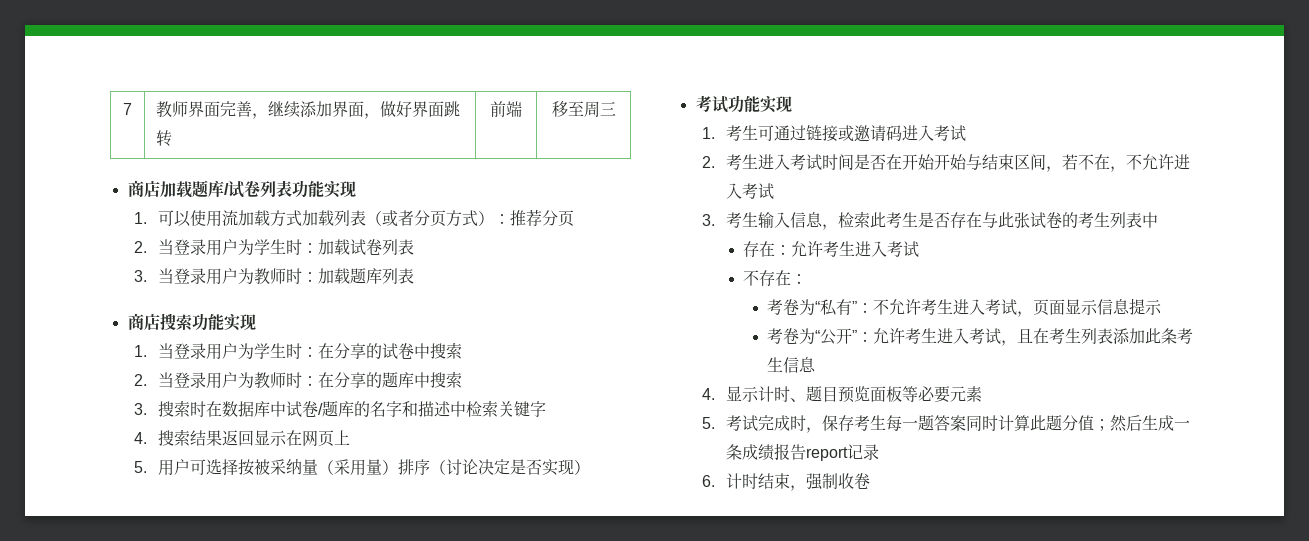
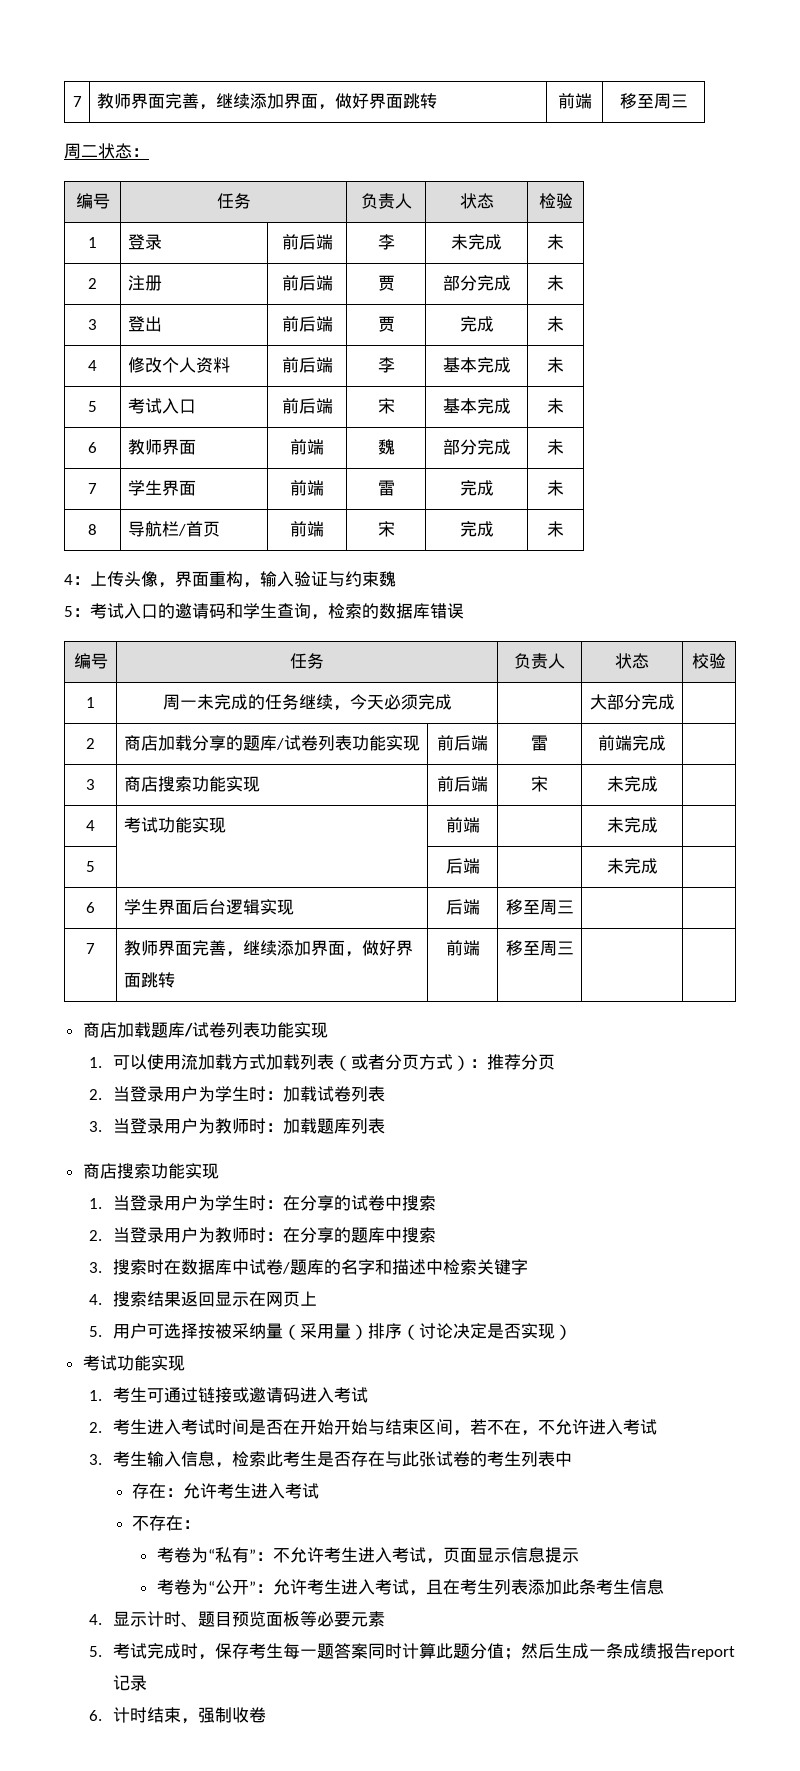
+ 周二状态：
+ 编号 | 任务 | 负责人 | 状态 | 检验
+ 1 | 登录 | 前后端 | 李 | 未完成 | 未
+ 2 | 注册 | 前后端 | 贾 | 部分完成 | 未
+ 3 | 登出 | 前后端 | 贾 | 完成 | 未
+ 4 | 修改个人资料 | 前后端 | 李 | 基本完成 | 未
+ 5 | 考试入口 | 前后端 | 宋 | 基本完成 | 未
+ 6 | 教师界面 | 前端 | 魏 | 部分完成 | 未
+ 7 | 学生界面 | 前端 | 雷 | 完成 | 未
+ 8 | 导航栏/首页 | 前端 | 宋 | 完成 | 未
+ 4：上传头像，界面重构，输入验证与约束魏
+ 5：考试入口的邀请码和学生查询，检索的数据库错误
+ 编号 | 任务 | 负责人 | 状态 | 校验
+ 1 | 周一未完成的任务继续，今天必须完成 | | 大部分完成 |
+ 2 | 商店加载分享的题库/试卷列表功能实现 | 前后端 | 雷 | 前端完成 |
+ 3 | 商店搜索功能实现 | 前后端 | 宋 | 未完成 |
+ 4 | 考试功能实现 | 前端 | | 未完成 |
+ 5 | | 后端 | | 未完成 |
+ 6 | 学生界面后台逻辑实现 | 后端 | 移至周三 | |
+ 7 | 教师界面完善，继续添加界面，做好界面跳转 | 前端 | 移至周三 | |

